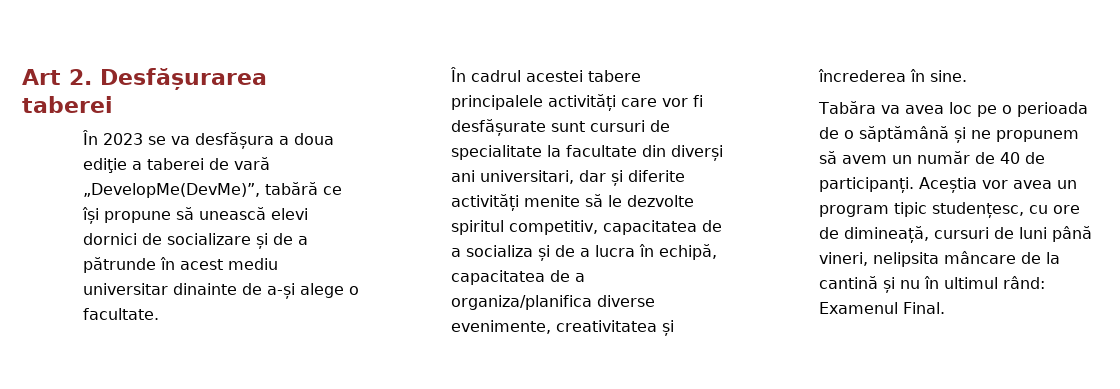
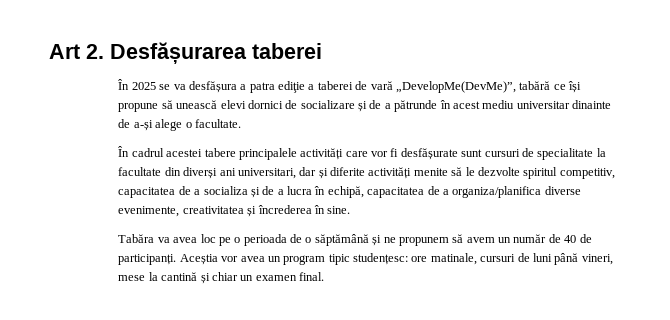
- În 2023 se va desfășura a doua ediţie a taberei de vară „DevelopMe(DevMe)”, tabără ce își propune să unească elevi dornici de socializare și de a pătrunde în acest mediu universitar dinainte de a-și alege o facultate.
+ În 2025 se va desfășura a patra ediţie a taberei de vară „DevelopMe(DevMe)”, tabără ce își propune să unească elevi dornici de socializare și de a pătrunde în acest mediu universitar dinainte de a-și alege o facultate.
- Aceștia vor avea un program tipic studențesc, cu ore de dimineață, cursuri de luni până vineri, nelipsita mâncare de la cantină și nu în ultimul rând: Examenul Final.
+ Aceștia vor avea un program tipic studențesc: ore matinale, cursuri de luni până vineri, mese la cantină și chiar un examen final.

